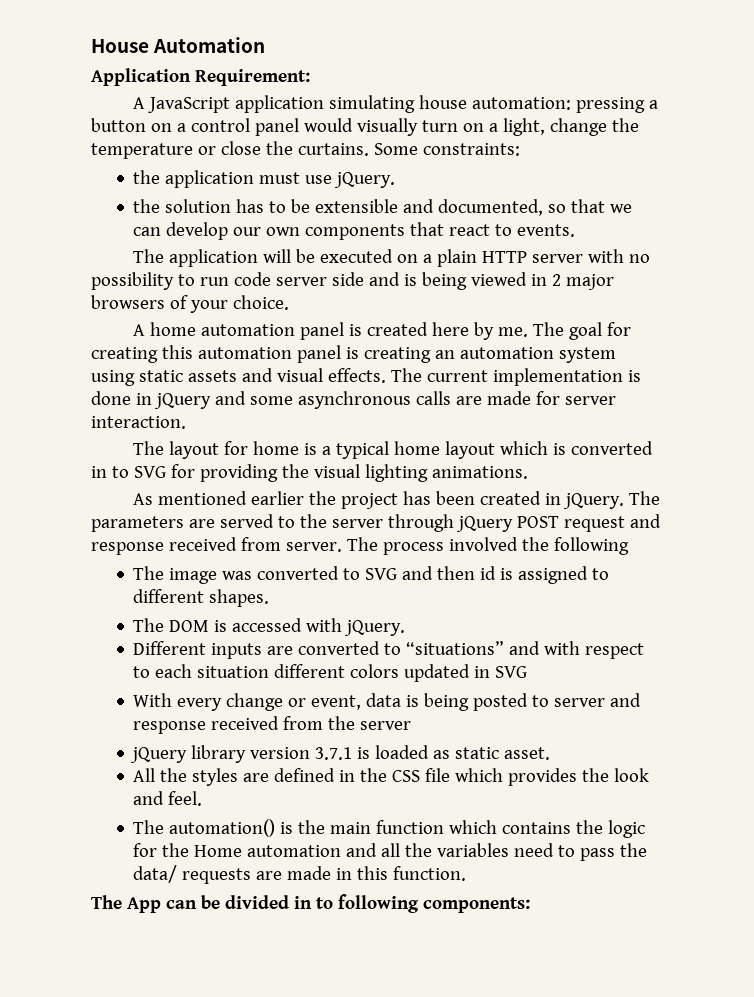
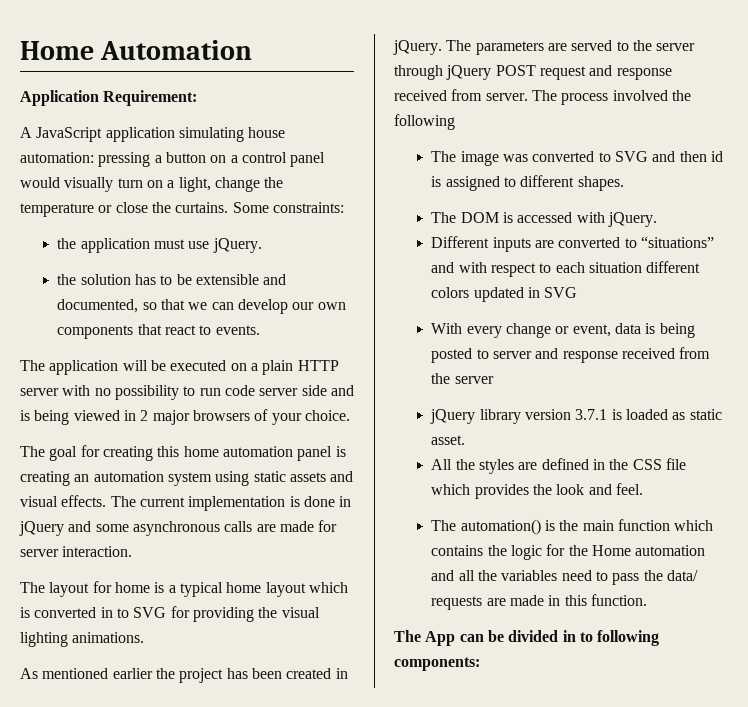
- House Automation
+ Home Automation
- A home automation panel is created here by me. The goal for creating this automation panel is creating an automation system using static assets and visual effects.
+ The goal for creating this home automation panel is creating an automation system using static assets and visual effects.

